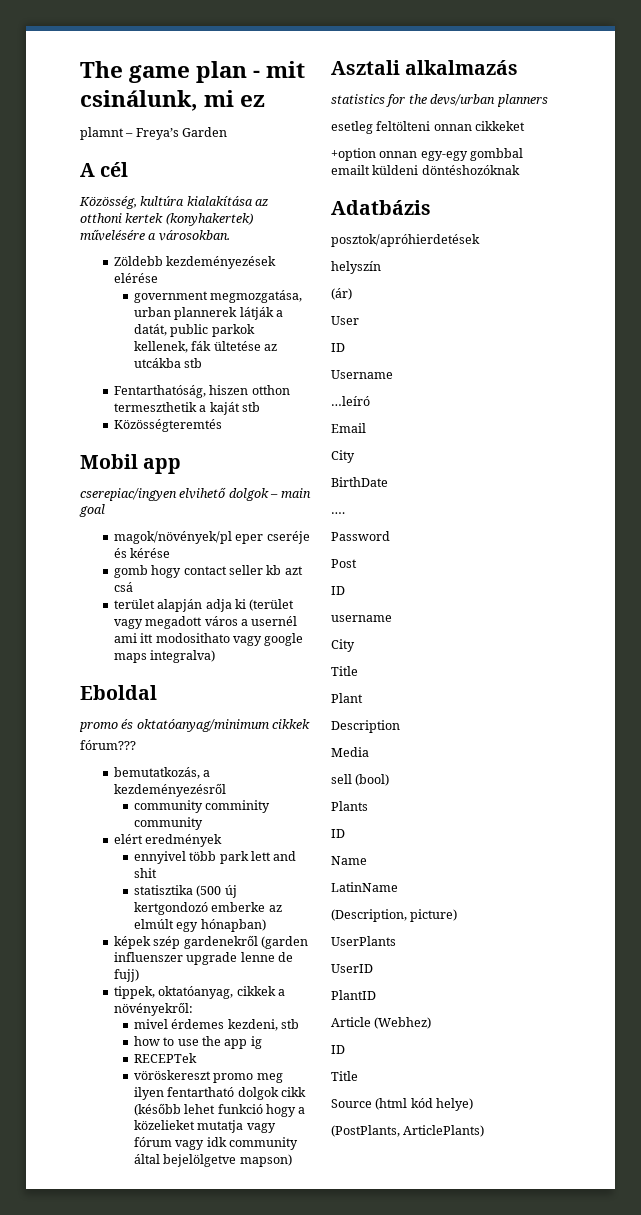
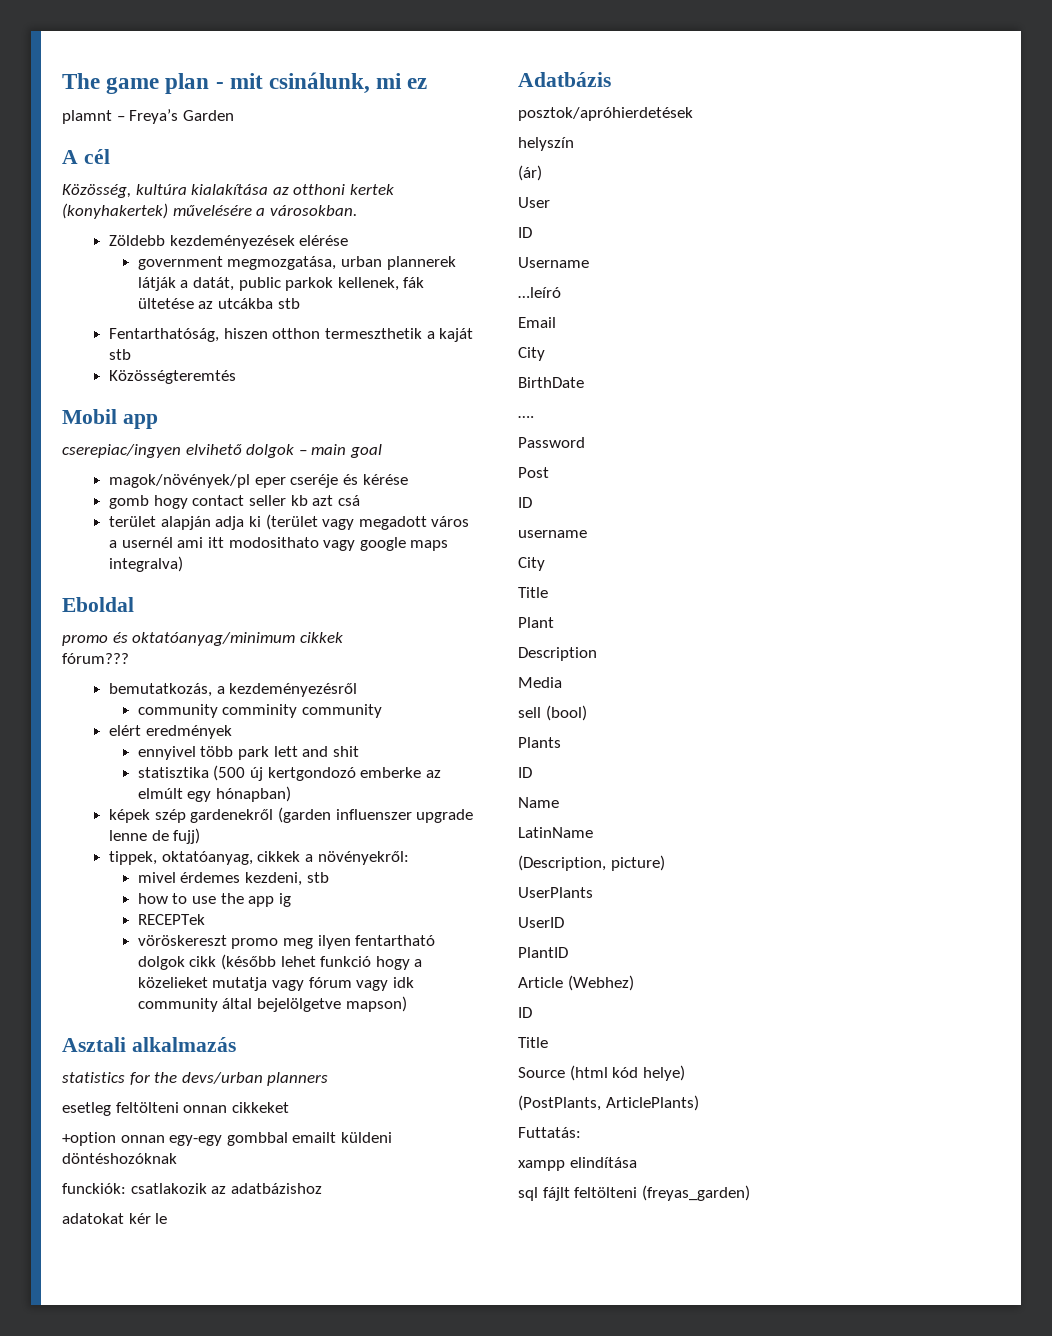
+ funckiók: csatlakozik az adatbázishoz
+ adatokat kér le
+ Futtatás:
+ xampp elindítása
+ sql fájlt feltölteni (freyas_garden)

